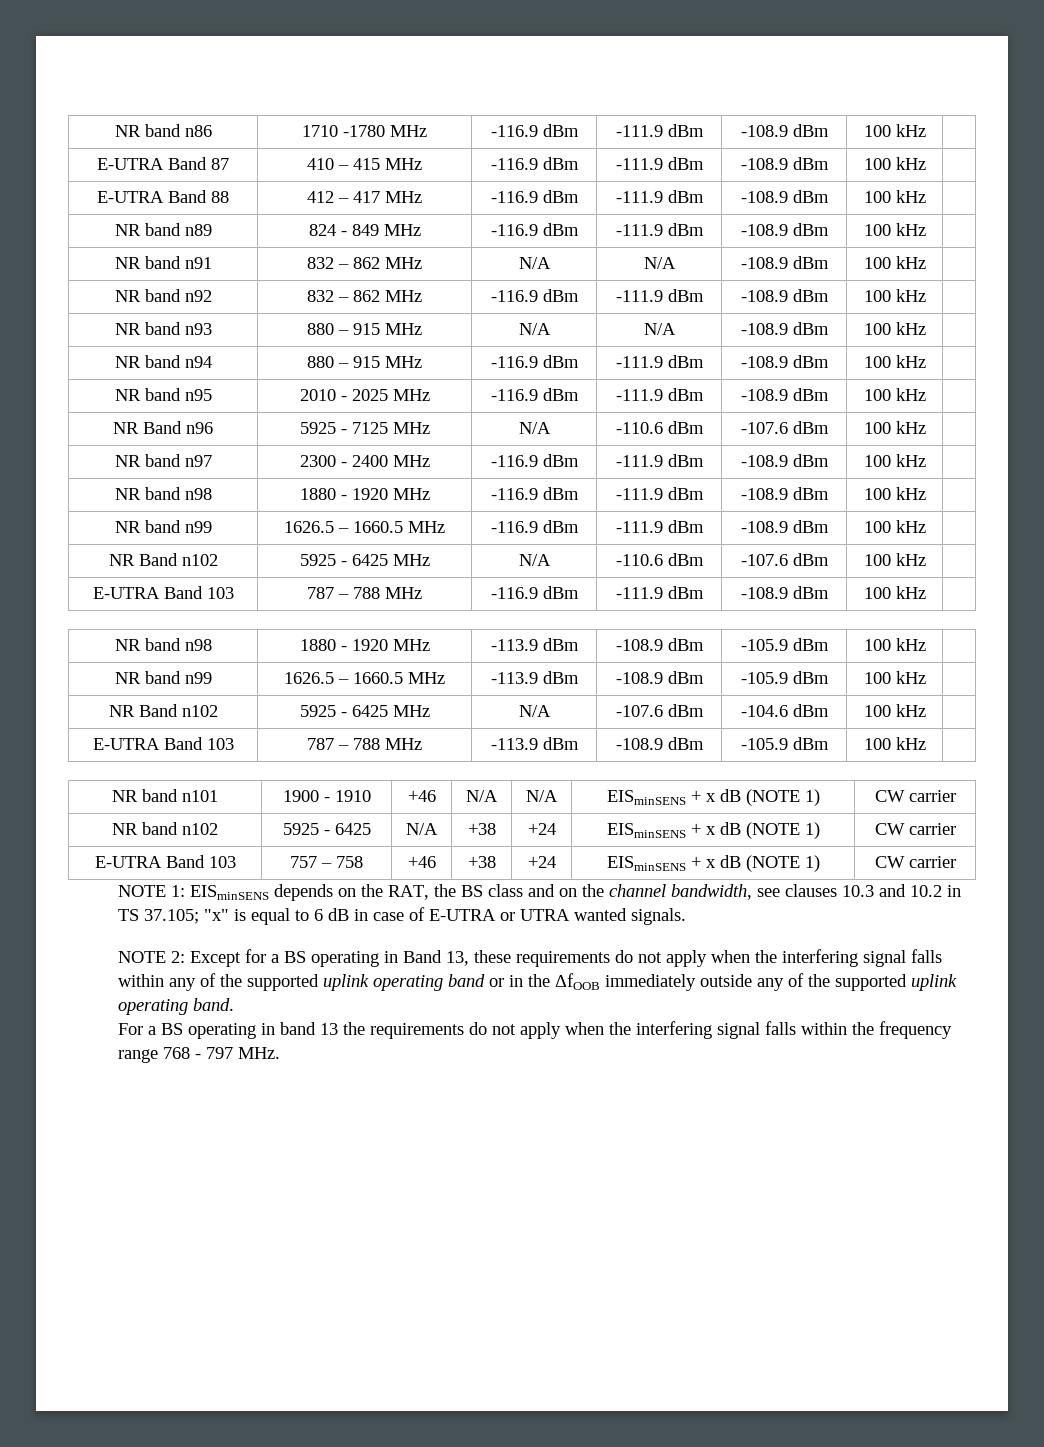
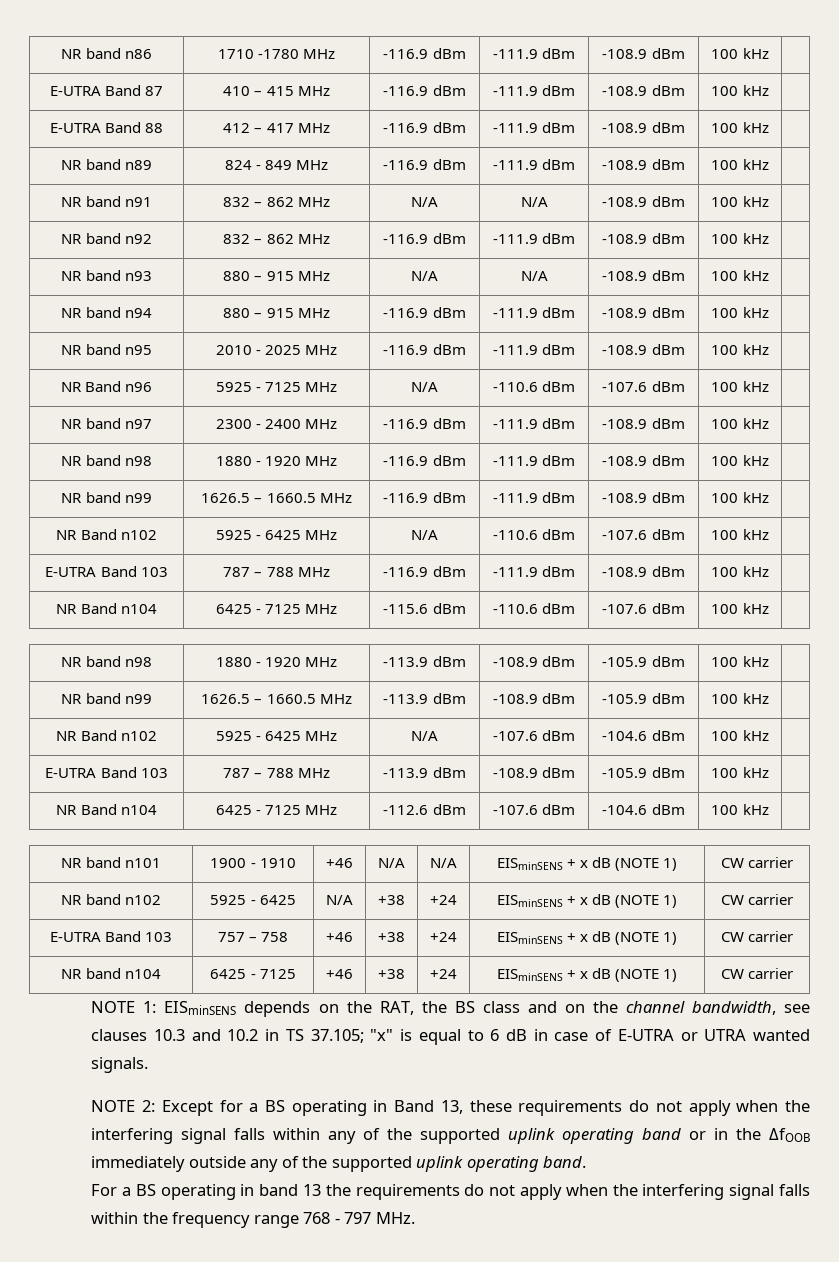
+ NR Band n104 | 6425 - 7125 MHz | -115.6 dBm | -110.6 dBm | -107.6 dBm | 100 kHz |
+ NR Band n104 | 6425 - 7125 MHz | -112.6 dBm | -107.6 dBm | -104.6 dBm | 100 kHz |
+ NR band n104 | 6425 - 7125 | +46 | +38 | +24 | EISminSENS + x dB (NOTE 1) | CW carrier

